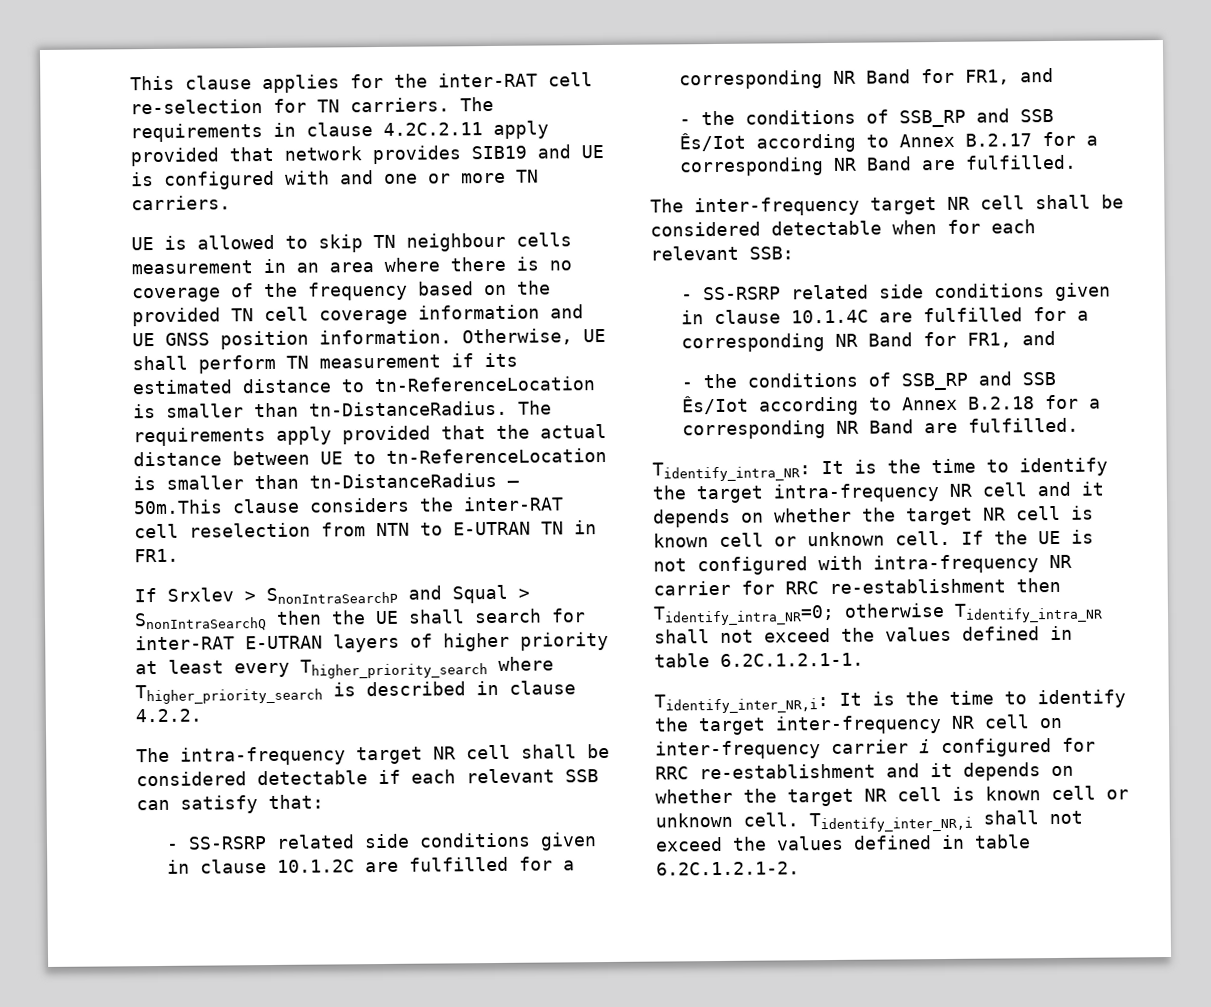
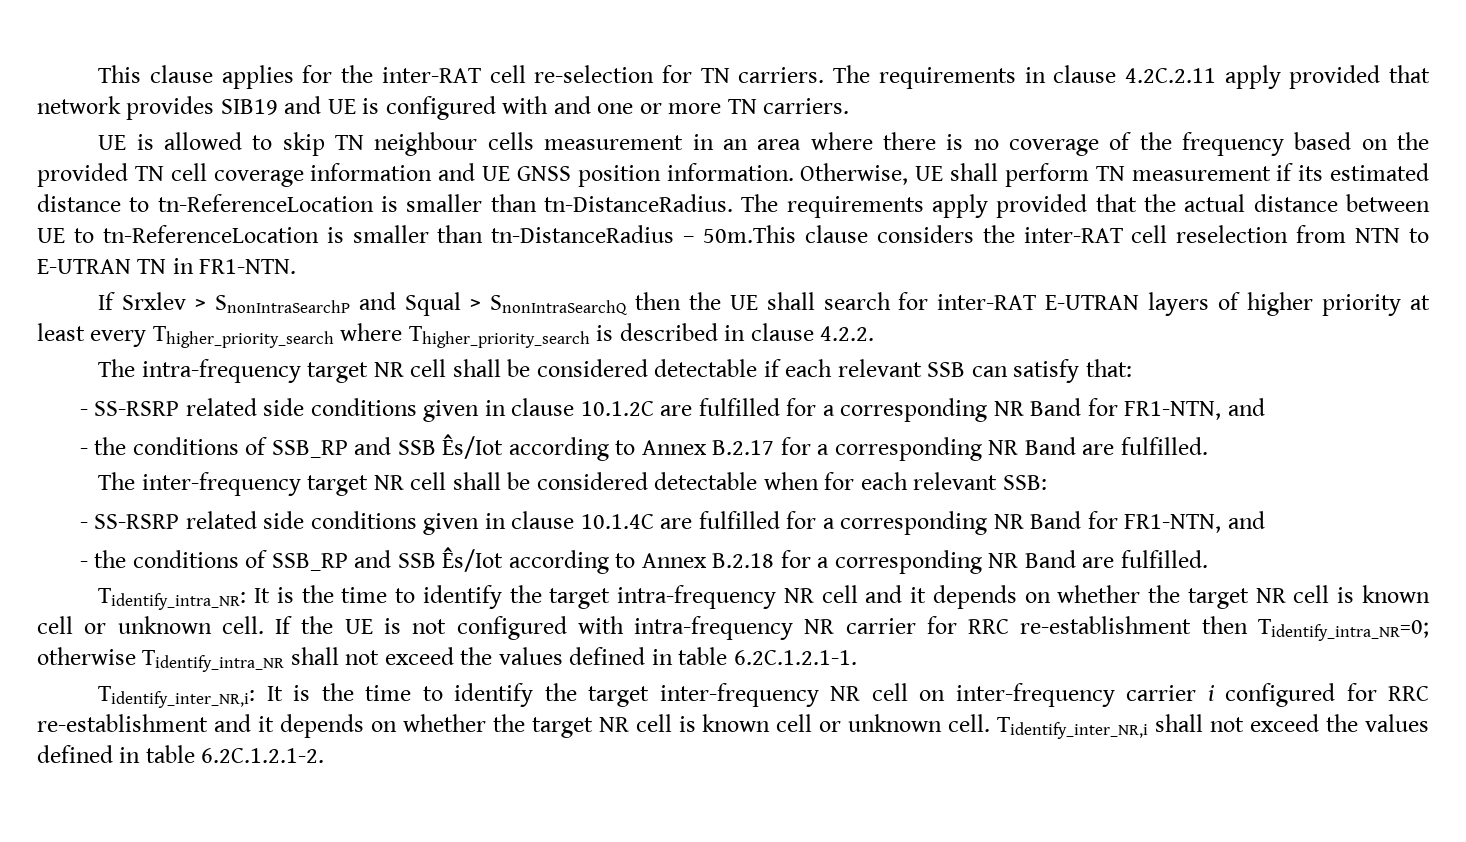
- The requirements apply provided that the actual distance between UE to tn-ReferenceLocation is smaller than tn-DistanceRadius – 50m.This clause considers the inter-RAT cell reselection from NTN to E-UTRAN TN in FR1.
+ The requirements apply provided that the actual distance between UE to tn-ReferenceLocation is smaller than tn-DistanceRadius – 50m.This clause considers the inter-RAT cell reselection from NTN to E-UTRAN TN in FR1-NTN.
- - SS-RSRP related side conditions given in clause 10.1.2C are fulfilled for a corresponding NR Band for FR1, and
+ - SS-RSRP related side conditions given in clause 10.1.2C are fulfilled for a corresponding NR Band for FR1-NTN, and
- - SS-RSRP related side conditions given in clause 10.1.4C are fulfilled for a corresponding NR Band for FR1, and
+ - SS-RSRP related side conditions given in clause 10.1.4C are fulfilled for a corresponding NR Band for FR1-NTN, and

